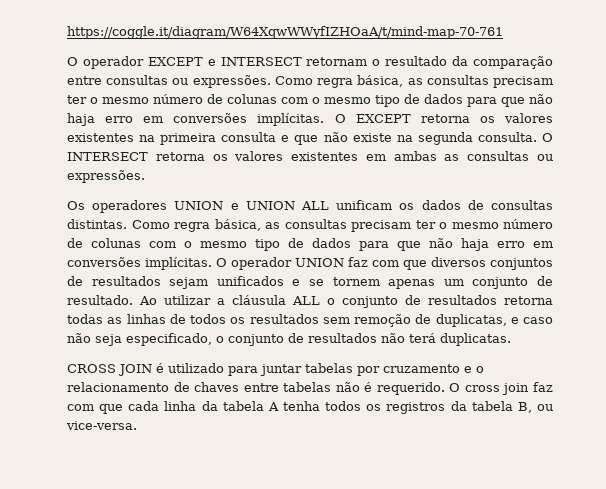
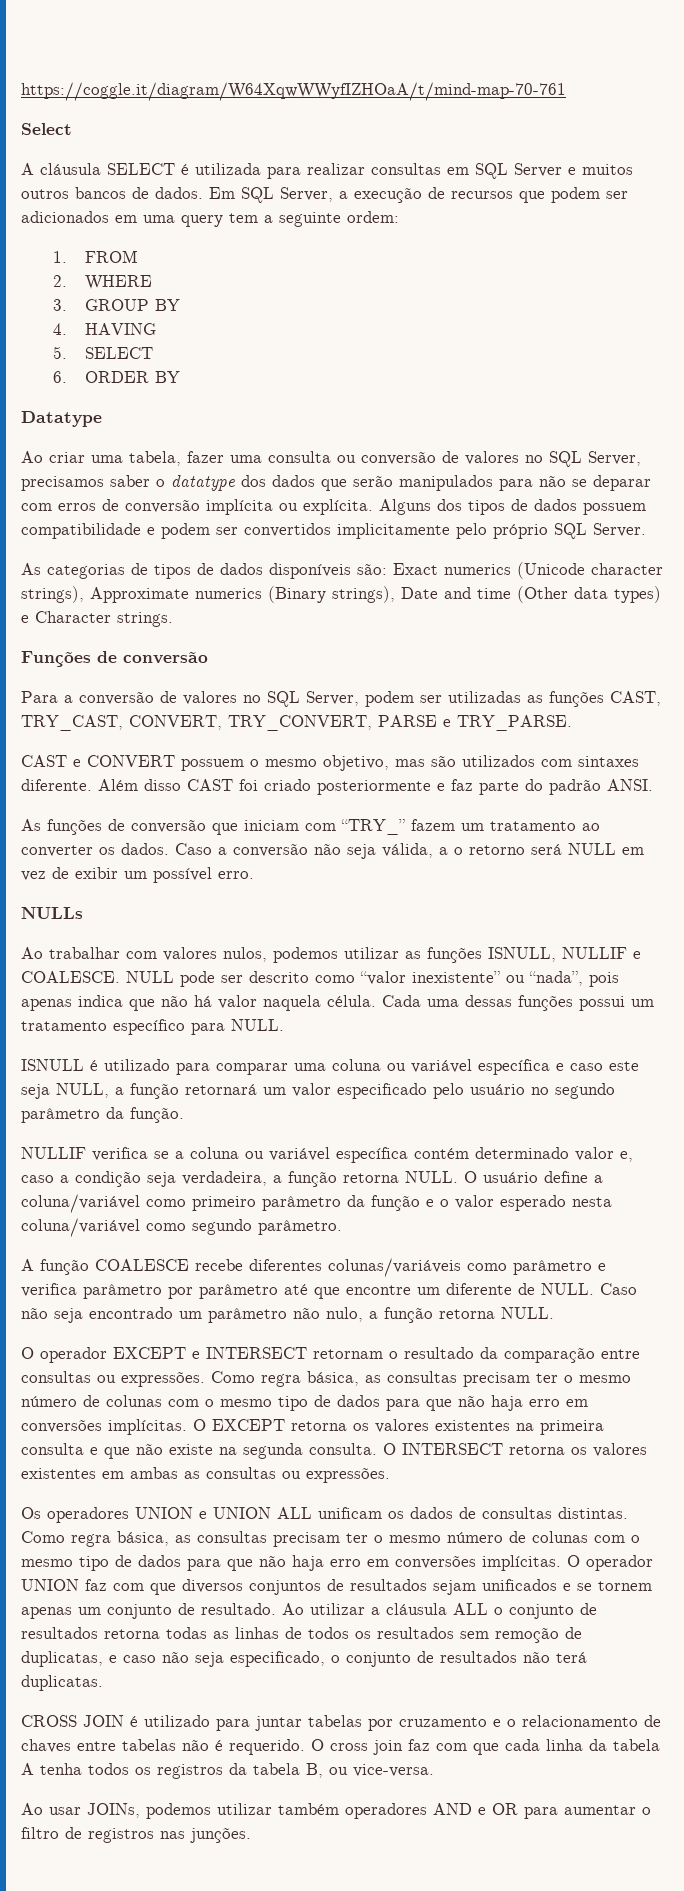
+ Select
+ A cláusula SELECT é utilizada para realizar consultas em SQL Server e muitos outros bancos de dados. Em SQL Server, a execução de recursos que podem ser adicionados em uma query tem a seguinte ordem:
+ 1. FROM
+ 2. WHERE
+ 3. GROUP BY
+ 4. HAVING
+ 5. SELECT
+ 6. ORDER BY
+ Datatype
+ Ao criar uma tabela, fazer uma consulta ou conversão de valores no SQL Server, precisamos saber o datatype dos dados que serão manipulados para não se deparar com erros de conversão implícita ou explícita. Alguns dos tipos de dados possuem compatibilidade e podem ser convertidos implicitamente pelo próprio SQL Server.
+ As categorias de tipos de dados disponíveis são: Exact numerics (Unicode character strings), Approximate numerics (Binary strings), Date and time (Other data types) e Character strings.
+ Funções de conversão
+ Para a conversão de valores no SQL Server, podem ser utilizadas as funções CAST, TRY_CAST, CONVERT, TRY_CONVERT, PARSE e TRY_PARSE.
+ CAST e CONVERT possuem o mesmo objetivo, mas são utilizados com sintaxes diferente. Além disso CAST foi criado posteriormente e faz parte do padrão ANSI.
+ As funções de conversão que iniciam com “TRY_” fazem um tratamento ao converter os dados. Caso a conversão não seja válida, a o retorno será NULL em vez de exibir um possível erro.
+ NULLs
+ Ao trabalhar com valores nulos, podemos utilizar as funções ISNULL, NULLIF e COALESCE. NULL pode ser descrito como “valor inexistente” ou “nada”, pois apenas indica que não há valor naquela célula. Cada uma dessas funções possui um tratamento específico para NULL.
+ ISNULL é utilizado para comparar uma coluna ou variável específica e caso este seja NULL, a função retornará um valor especificado pelo usuário no segundo parâmetro da função.
+ NULLIF verifica se a coluna ou variável específica contém determinado valor e, caso a condição seja verdadeira, a função retorna NULL. O usuário define a coluna/variável como primeiro parâmetro da função e o valor esperado nesta coluna/variável como segundo parâmetro.
+ A função COALESCE recebe diferentes colunas/variáveis como parâmetro e verifica parâmetro por parâmetro até que encontre um diferente de NULL. Caso não seja encontrado um parâmetro não nulo, a função retorna NULL.
+ Ao usar JOINs, podemos utilizar também operadores AND e OR para aumentar o filtro de registros nas junções.

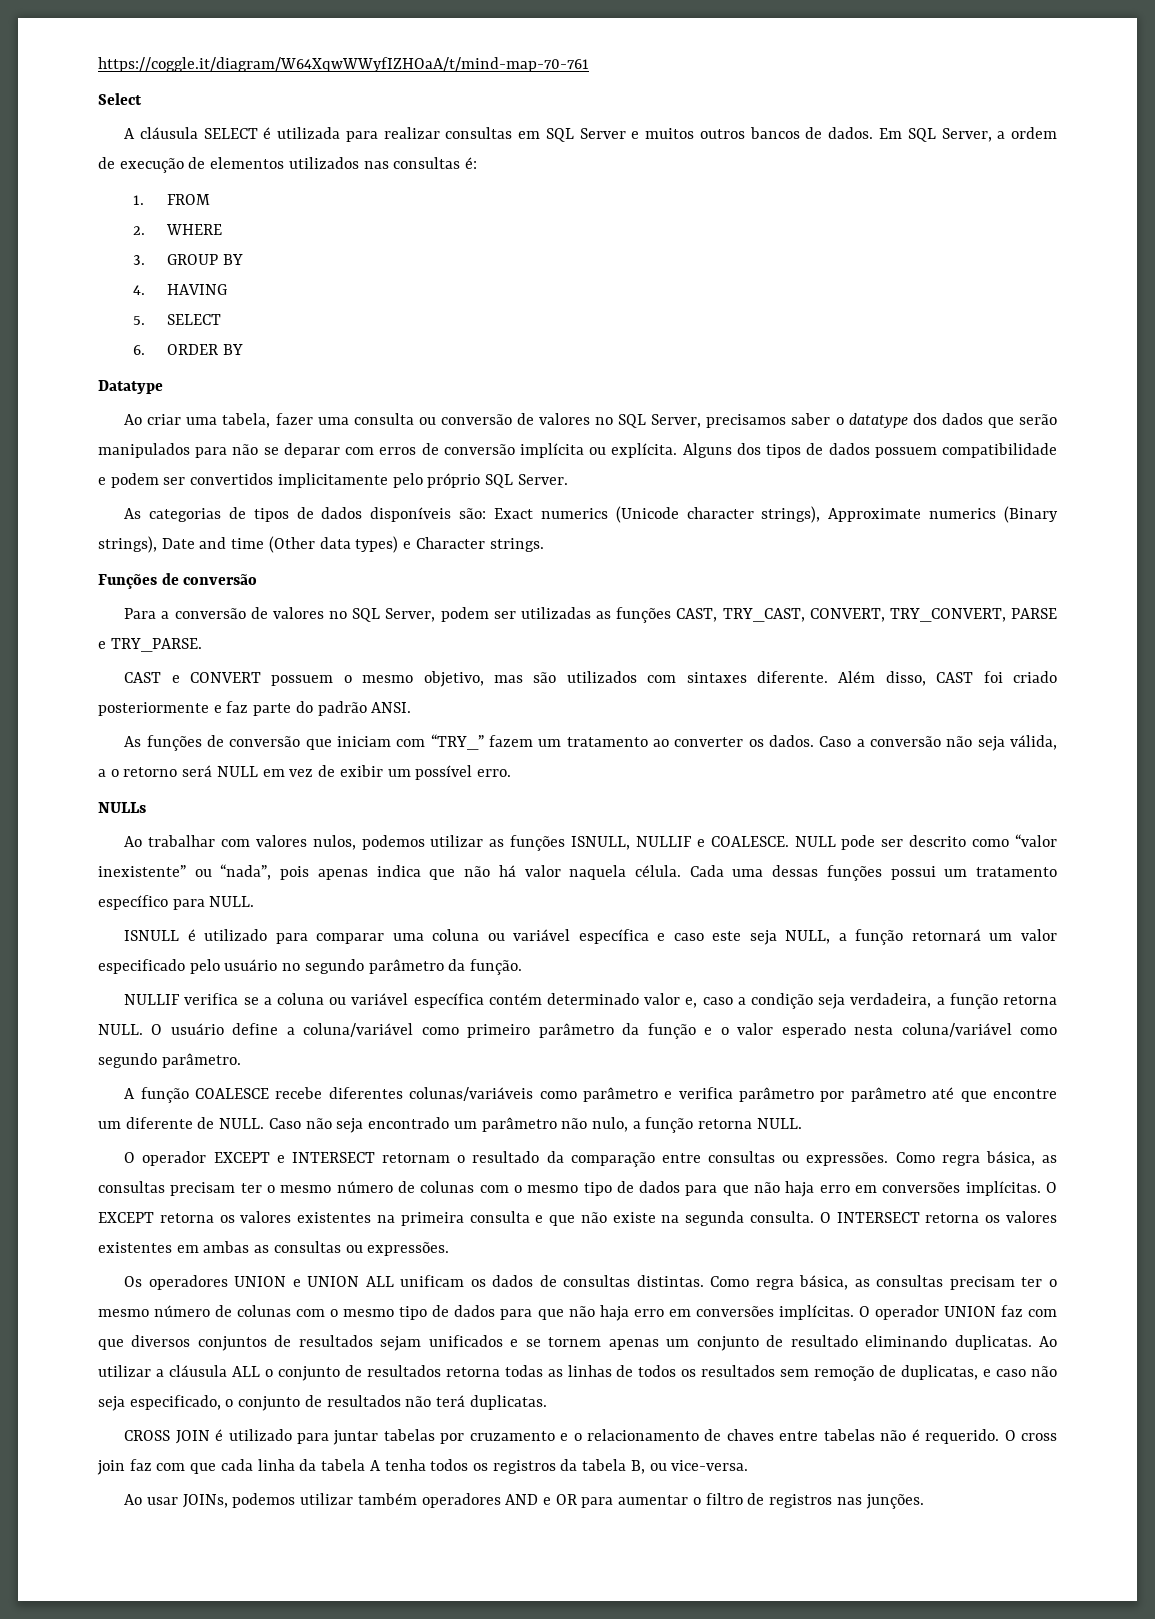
- Em SQL Server, a execução de recursos que podem ser adicionados em uma query tem a seguinte ordem:
+ Em SQL Server, a ordem de execução de elementos utilizados nas consultas é:
- Além disso CAST foi criado posteriormente e faz parte do padrão ANSI.
+ Além disso, CAST foi criado posteriormente e faz parte do padrão ANSI.
- O operador UNION faz com que diversos conjuntos de resultados sejam unificados e se tornem apenas um conjunto de resultado.
+ O operador UNION faz com que diversos conjuntos de resultados sejam unificados e se tornem apenas um conjunto de resultado eliminando duplicatas.

